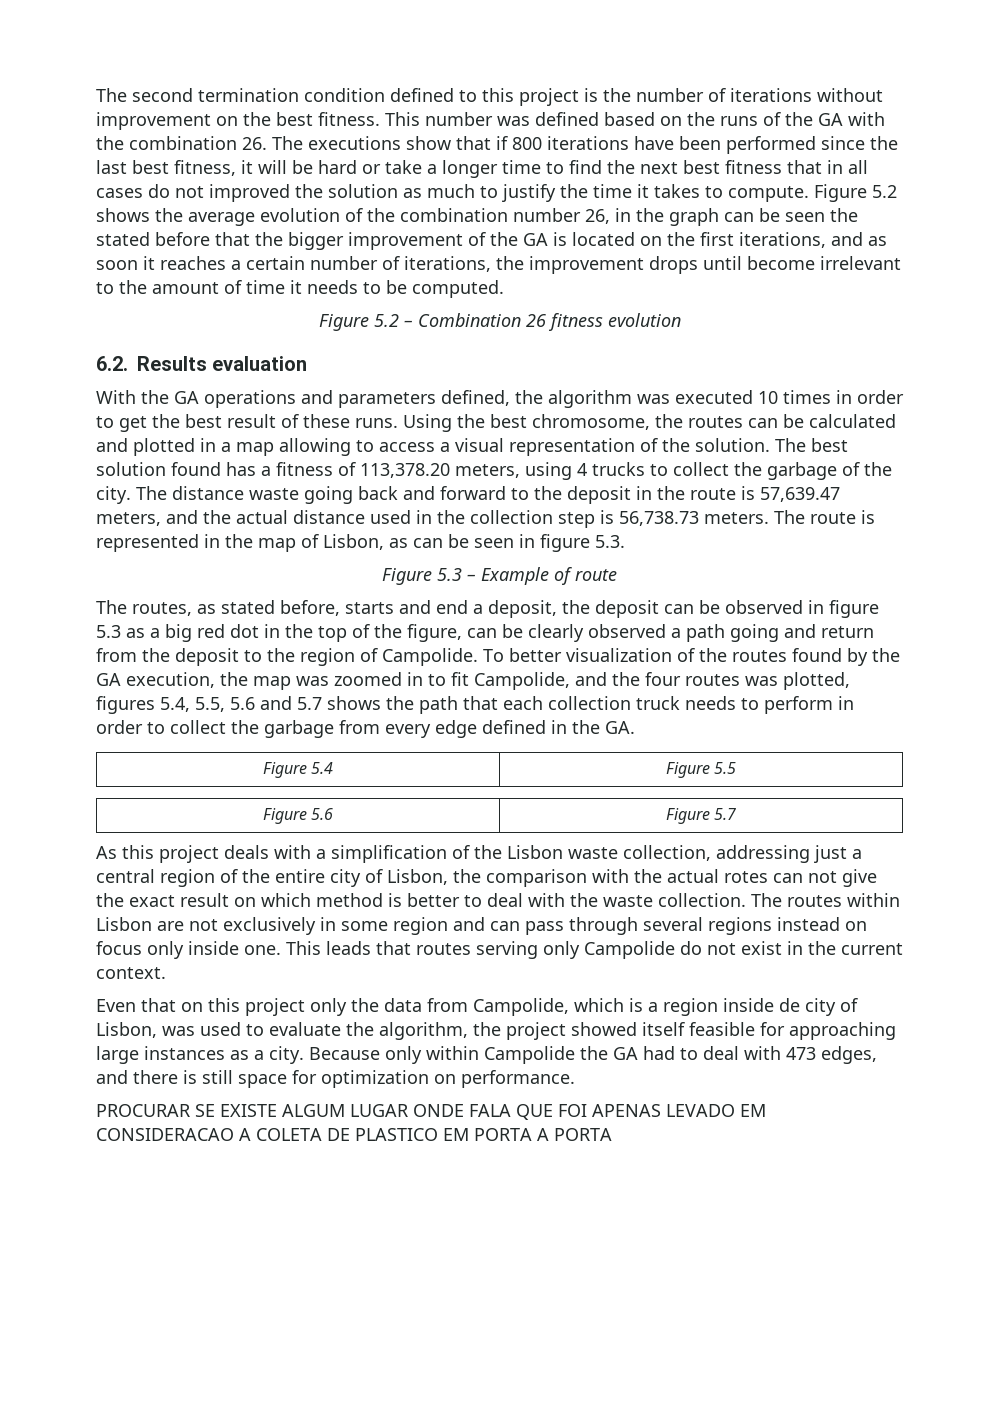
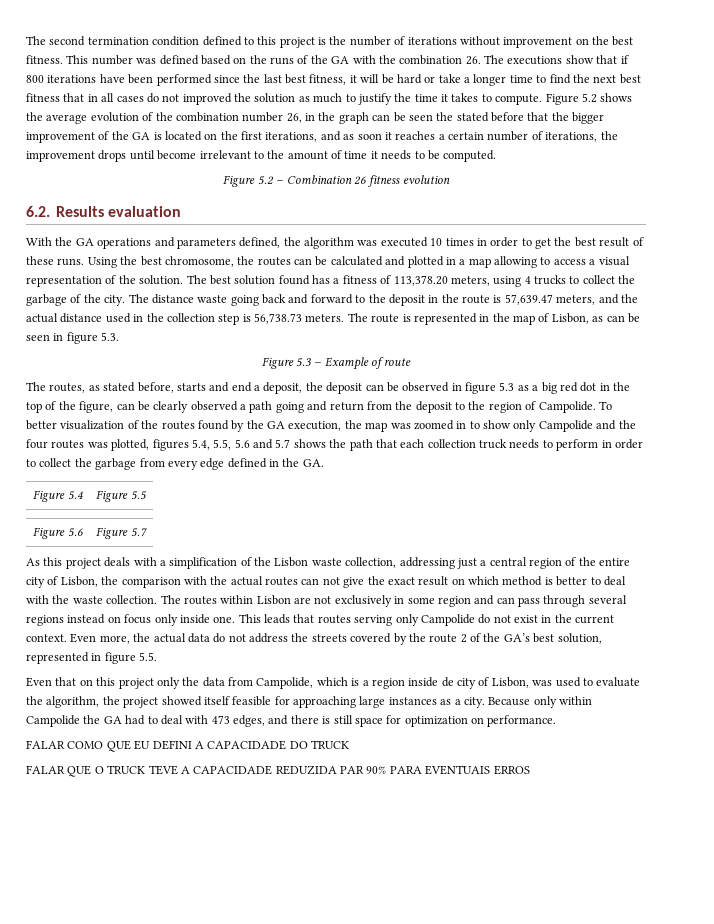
- To better visualization of the routes found by the GA execution, the map was zoomed in to fit Campolide, and the four routes was plotted, figures 5.4, 5.5, 5.6 and 5.7 shows the path that each collection truck needs to perform in order to collect the garbage from every edge defined in the GA.
+ To better visualization of the routes found by the GA execution, the map was zoomed in to show only Campolide and the four routes was plotted, figures 5.4, 5.5, 5.6 and 5.7 shows the path that each collection truck needs to perform in order to collect the garbage from every edge defined in the GA.
- As this project deals with a simplification of the Lisbon waste collection, addressing just a central region of the entire city of Lisbon, the comparison with the actual rotes can not give the exact result on which method is better to deal with the waste collection.
+ As this project deals with a simplification of the Lisbon waste collection, addressing just a central region of the entire city of Lisbon, the comparison with the actual routes can not give the exact result on which method is better to deal with the waste collection.
+ Even more, the actual data do not address the streets covered by the route 2 of the GA’s best solution, represented in figure 5.5.
- PROCURAR SE EXISTE ALGUM LUGAR ONDE FALA QUE FOI APENAS LEVADO EM CONSIDERACAO A COLETA DE PLASTICO EM PORTA A PORTA
+ FALAR COMO QUE EU DEFINI A CAPACIDADE DO TRUCK
+ FALAR QUE O TRUCK TEVE A CAPACIDADE REDUZIDA PAR 90% PARA EVENTUAIS ERROS

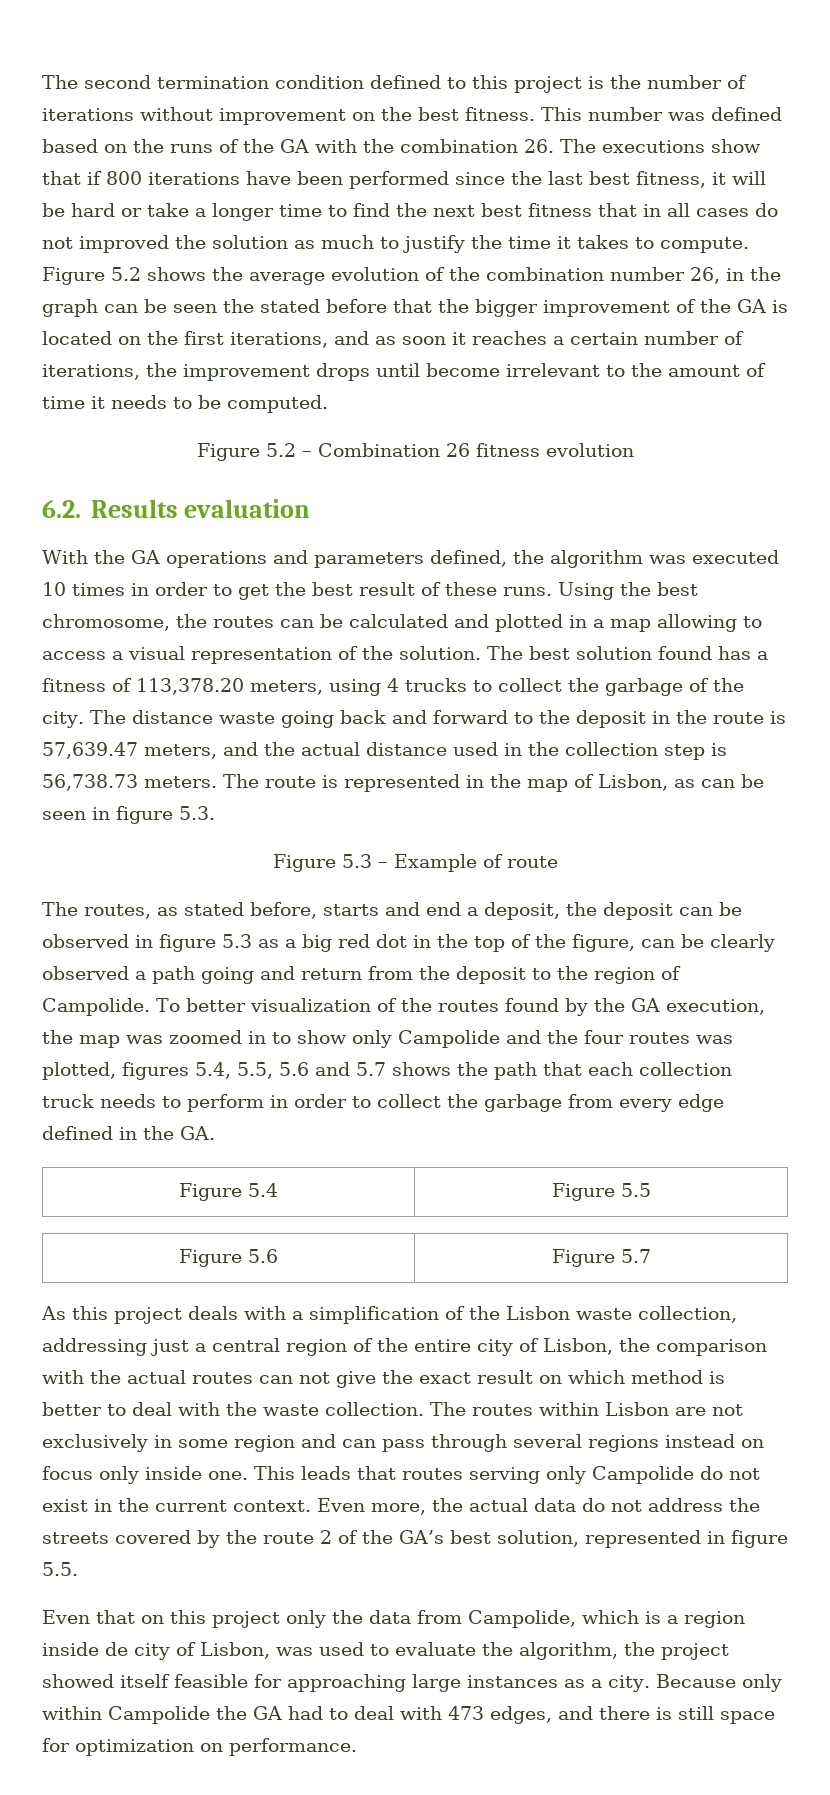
- FALAR COMO QUE EU DEFINI A CAPACIDADE DO TRUCK
- FALAR QUE O TRUCK TEVE A CAPACIDADE REDUZIDA PAR 90% PARA EVENTUAIS ERROS

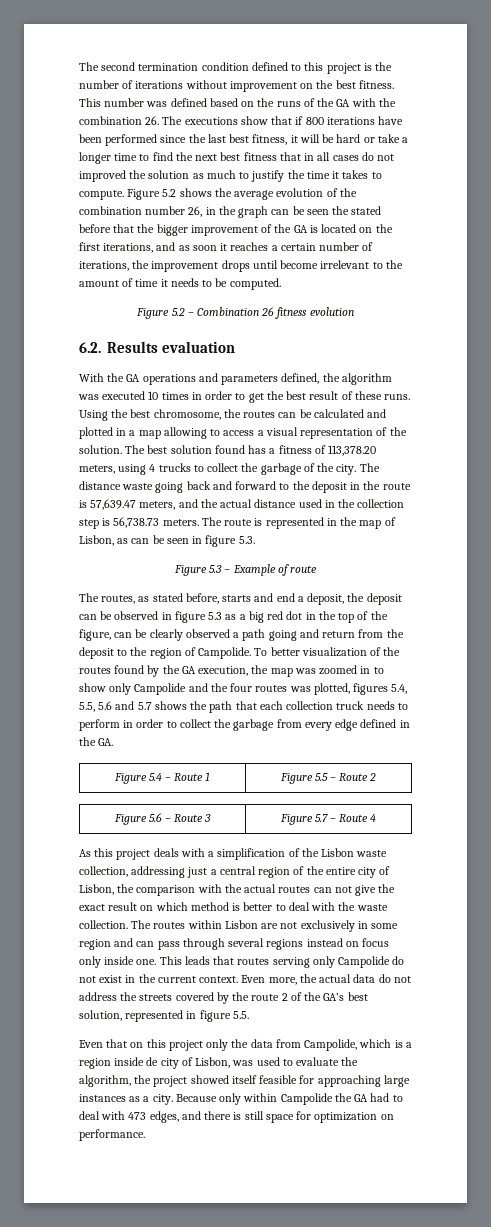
- Figure 5.4 | Figure 5.5
+ Figure 5.4 – Route 1 | Figure 5.5 – Route 2
- Figure 5.6 | Figure 5.7
+ Figure 5.6 – Route 3 | Figure 5.7 – Route 4

